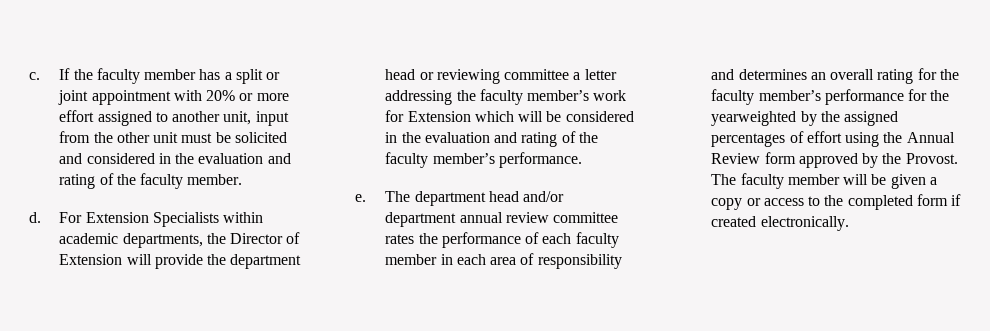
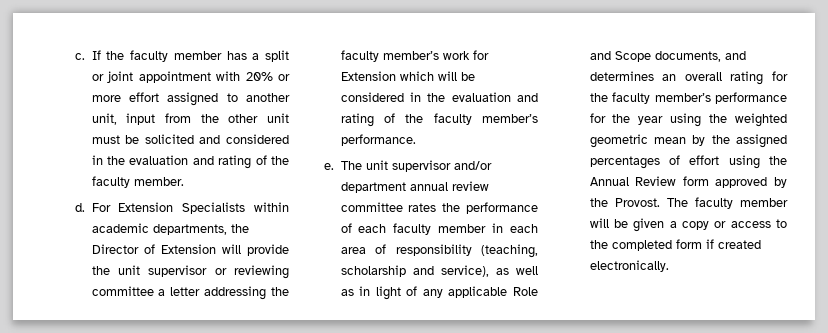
- For Extension Specialists within academic departments, the Director of Extension will provide the department head or reviewing committee a letter addressing the faculty member’s work for Extension which will be considered in the evaluation and rating of the faculty member’s performance.
+ For Extension Specialists within academic departments, the Director of Extension will provide the unit supervisor or reviewing committee a letter addressing the faculty member’s work for Extension which will be considered in the evaluation and rating of the faculty member’s performance.
- The department head and/or department annual review committee rates the performance of each faculty member in each area of responsibility and determines an overall rating for the faculty member’s performance for the yearweighted by the assigned percentages of effort using the Annual Review form approved by the Provost.
+ The unit supervisor and/or department annual review committee rates the performance of each faculty member in each area of responsibility (teaching, scholarship and service), as well as in light of any applicable Role and Scope documents, and determines an overall rating for the faculty member’s performance for the year using the weighted geometric mean by the assigned percentages of effort using the Annual Review form approved by the Provost.

